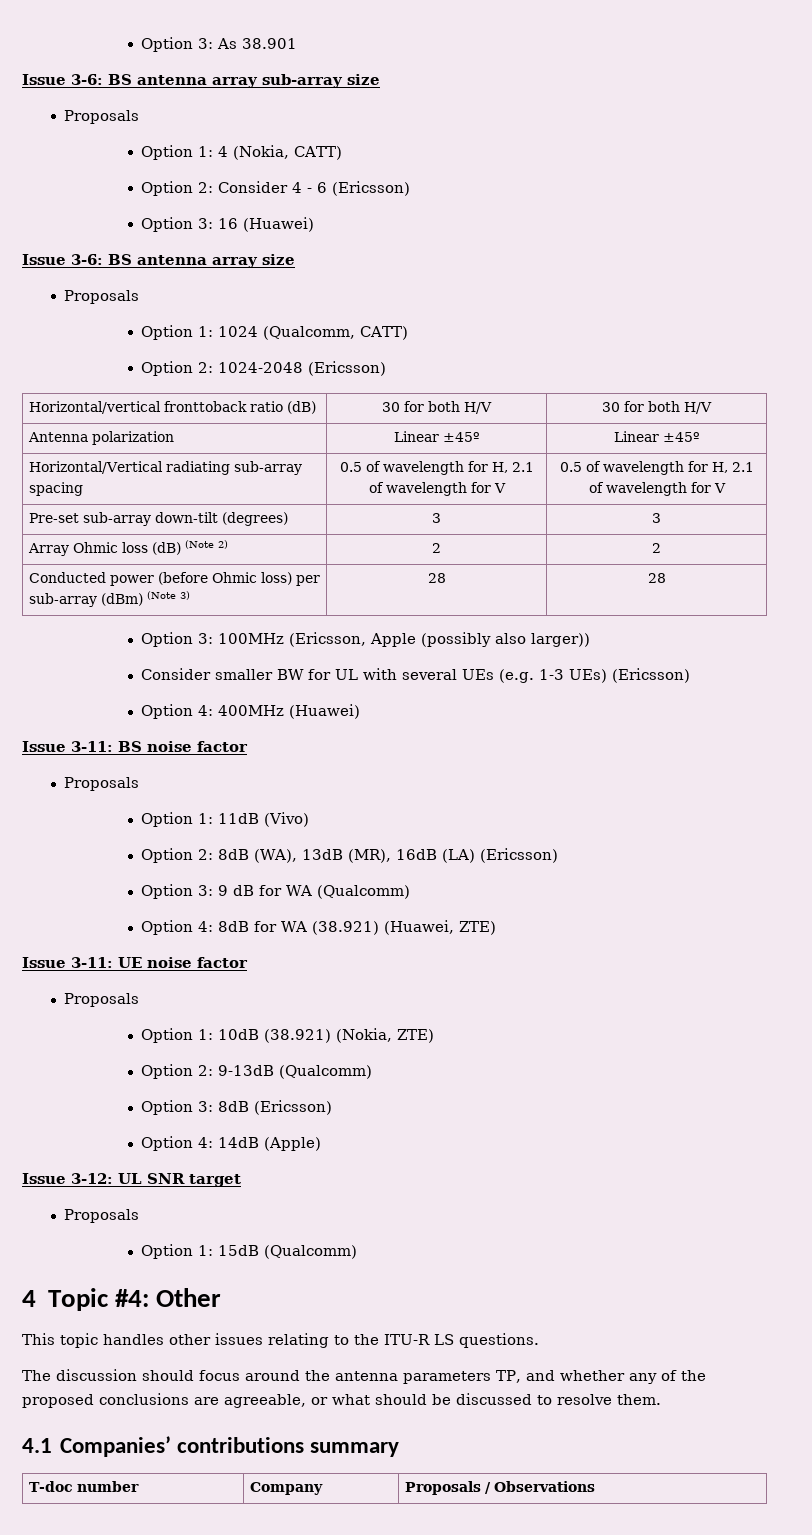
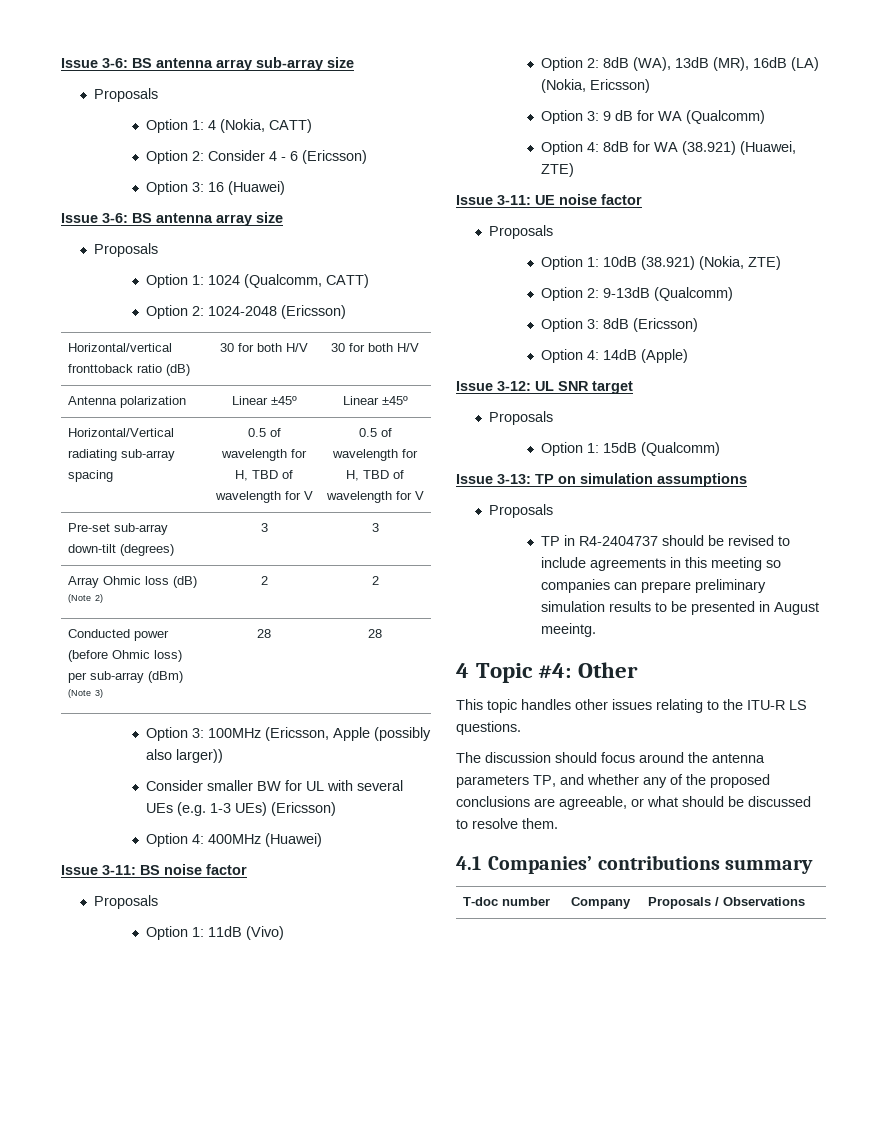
- Option 3: As 38.901
- Horizontal/Vertical radiating sub-array spacing | 0.5 of wavelength for H, 2.1 of wavelength for V | 0.5 of wavelength for H, 2.1 of wavelength for V
+ Horizontal/Vertical radiating sub-array spacing | 0.5 of wavelength for H, TBD of wavelength for V | 0.5 of wavelength for H, TBD of wavelength for V
- Option 2: 8dB (WA), 13dB (MR), 16dB (LA) (Ericsson)
+ Option 2: 8dB (WA), 13dB (MR), 16dB (LA) (Nokia, Ericsson)
+ Issue 3-13: TP on simulation assumptions
+ Proposals
+ TP in R4-2404737 should be revised to include agreements in this meeting so companies can prepare preliminary simulation results to be presented in August meeintg.

